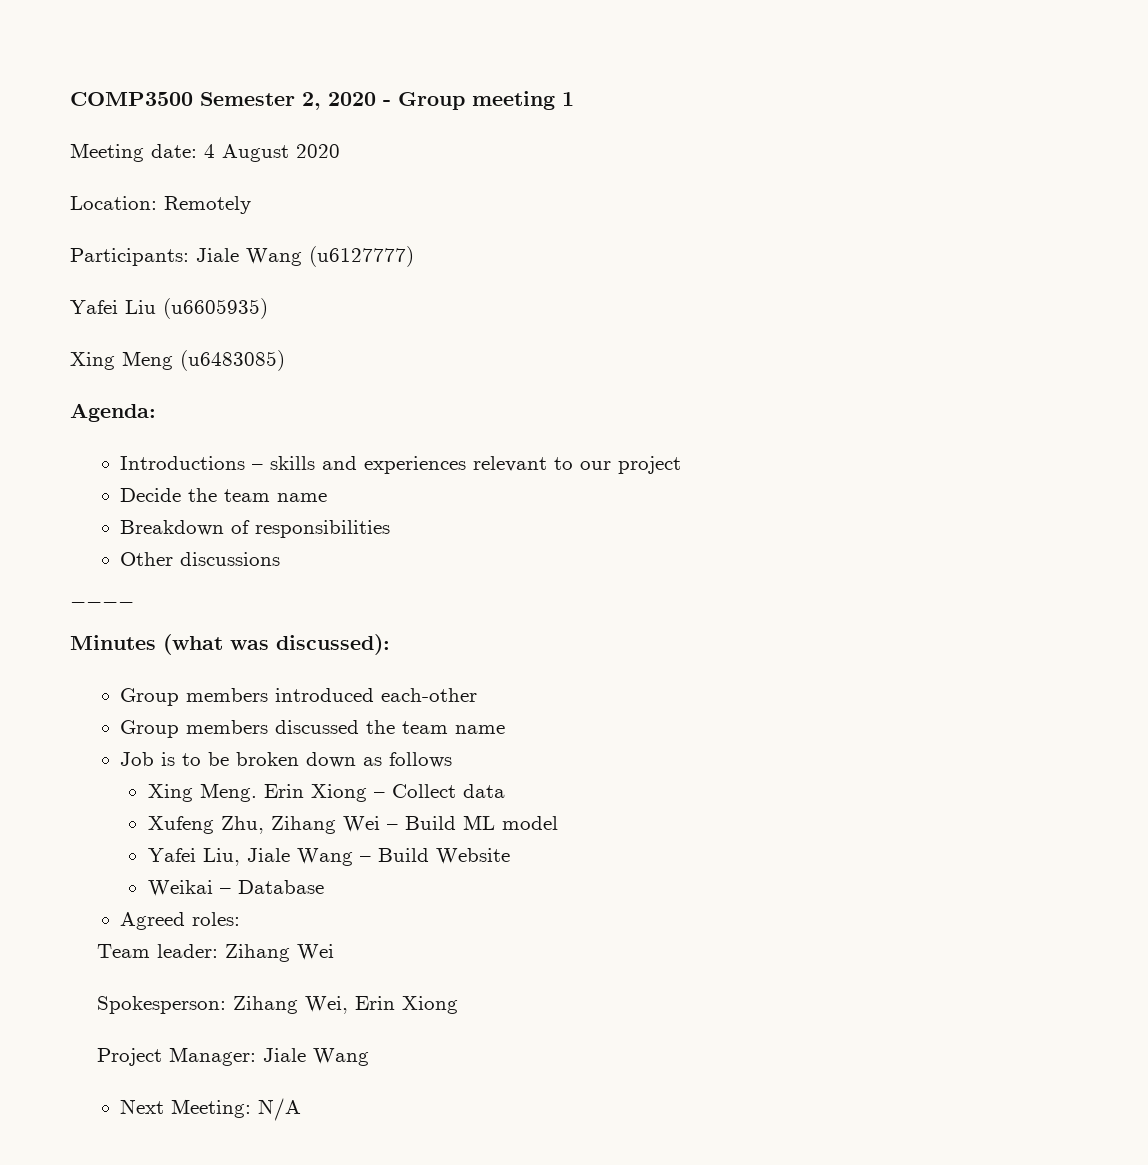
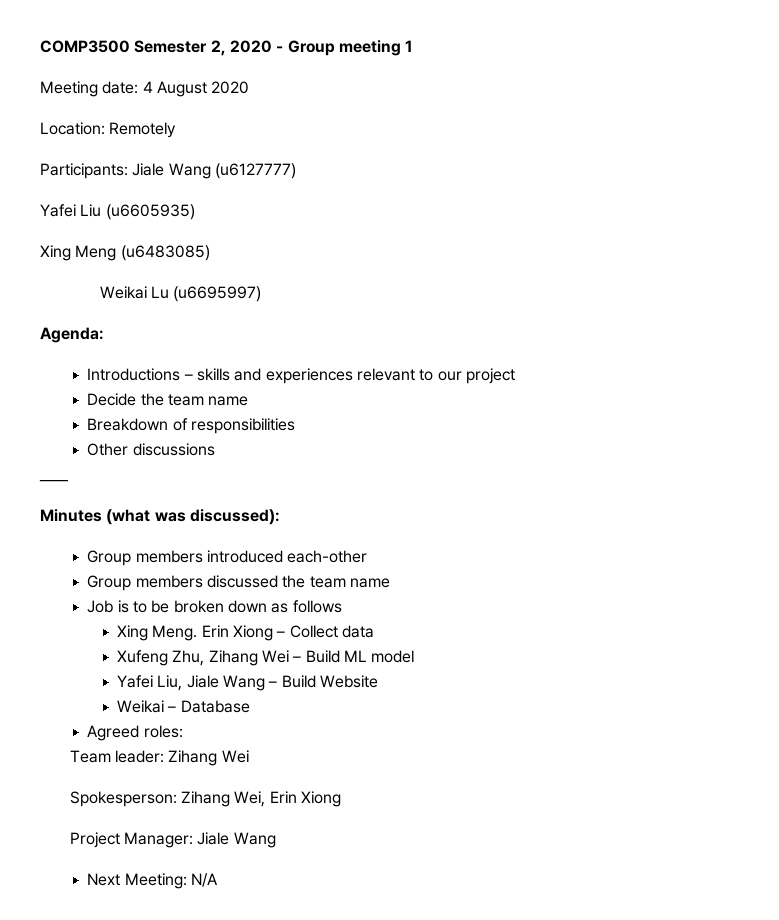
+ Weikai Lu (u6695997)

